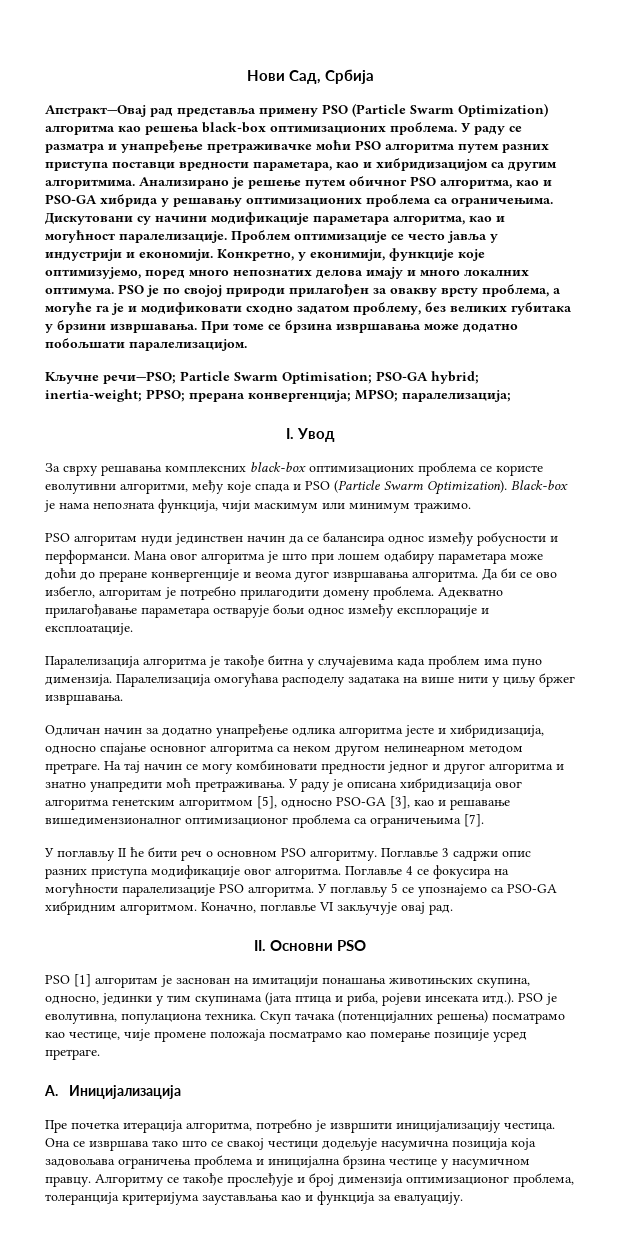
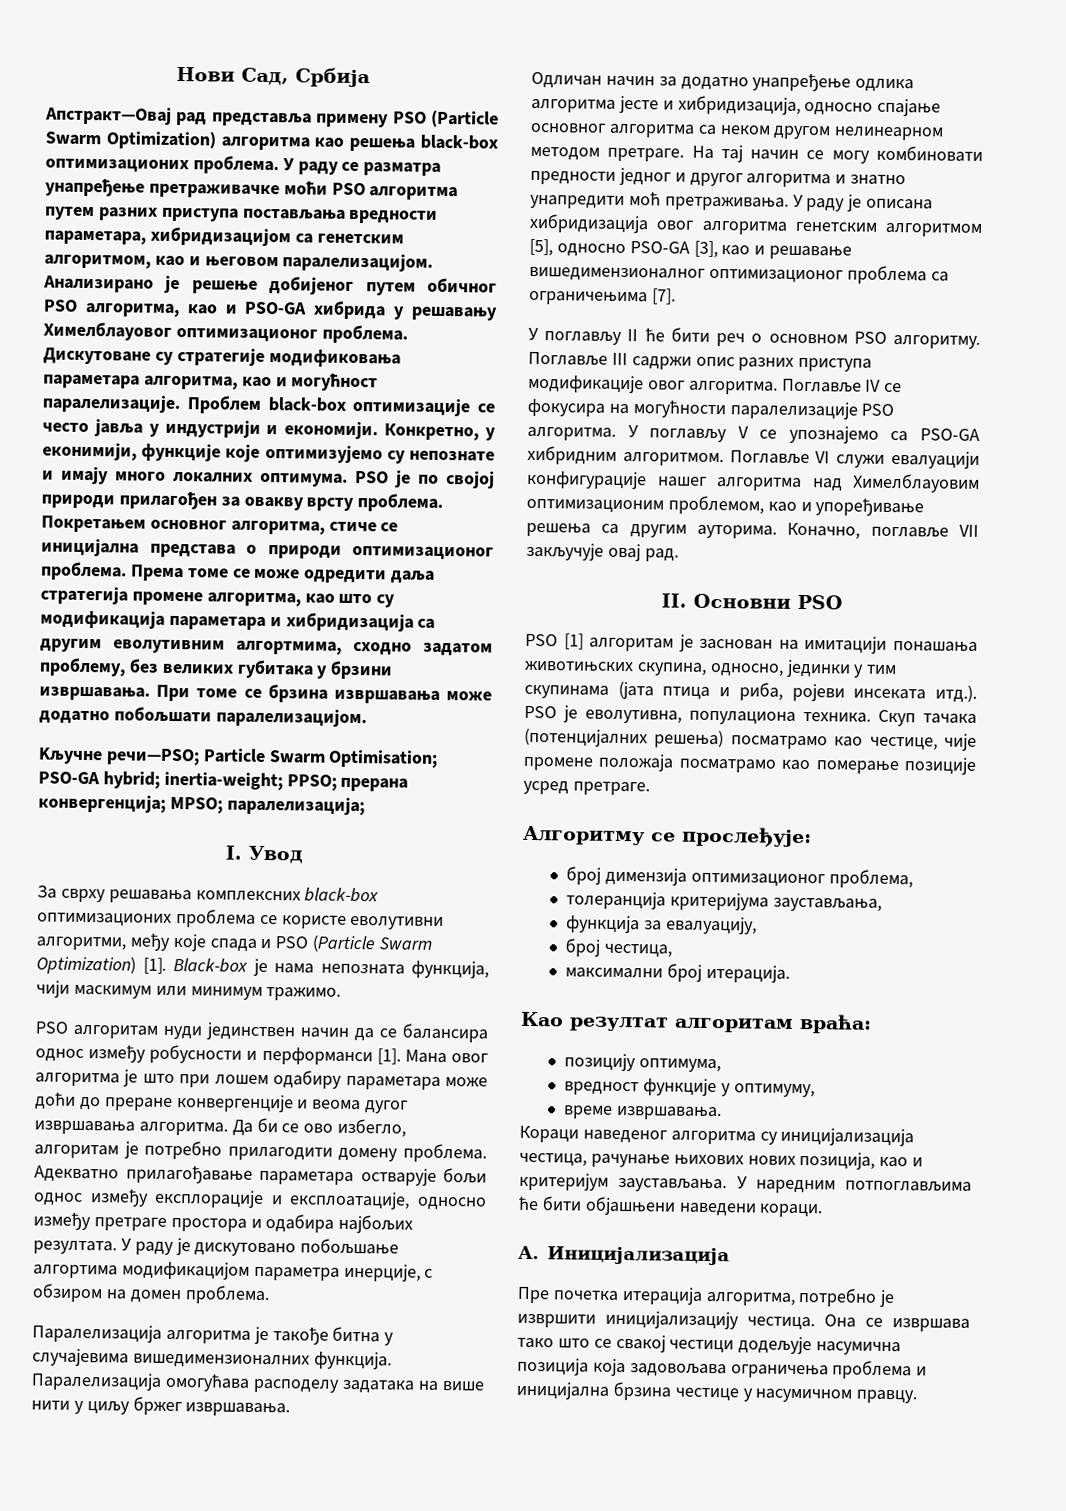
- У раду се разматра и унапређење претраживачке моћи PSO алгоритма путем разних приступа поставци вредности параметара, као и хибридизацијом са другим алгоритмима.
+ У раду се разматра унапређење претраживачке моћи PSO алгоритма путем разних приступа постављања вредности параметара, хибридизацијом са генетским алгоритмом, као и његовом паралелизацијом.
- Анализирано је решење путем обичног PSO алгоритма, као и PSO-GA хибрида у решавању оптимизационих проблема са ограничењима. Дискутовани су начини модификације параметара алгоритма, као и могућност паралелизације.
+ Анализирано је решење добијеног путем обичног PSO алгоритма, као и PSO-GA хибрида у решавању Химелблауовог оптимизационог проблема. Дискутоване су стратегије модификовања параметара алгоритма, као и могућност паралелизације.
- Проблем оптимизације се често јавља у индустрији и економији.
+ Проблем black-box оптимизације се често јавља у индустрији и економији.
- Конкретно, у еконимији, функције које оптимизујемо, поред много непознатих делова имају и много локалних оптимума.
+ Конкретно, у еконимији, функције које оптимизујемо су непознате и имају много локалних оптимума.
- PSO је по својој природи прилагођен за овакву врсту проблема, а могуће га је и модификовати сходно задатом проблему, без великих губитака у брзини извршавања.
+ PSO је по својој природи прилагођен за овакву врсту проблема. Покретањем основног алгоритма, стиче се иницијална представа о природи оптимизационог проблема. Према томе се може одредити даља стратегија промене алгоритма, као што су модификација параметара и хибридизација са другим еволутивним алгортмима, сходно задатом проблему, без великих губитака у брзини извршавања.
- За сврху решавања комплексних black-box оптимизационих проблема се користе еволутивни алгоритми, међу које спада и PSO (Particle Swarm Optimization).
+ За сврху решавања комплексних black-box оптимизационих проблема се користе еволутивни алгоритми, међу које спада и PSO (Particle Swarm Optimization) [1].
- PSO алгоритам нуди јединствен начин да се балансира однос између робусности и перформанси.
+ PSO алгоритам нуди јединствен начин да се балансира однос између робусности и перформанси [1].
- Адекватно прилагођавање параметара остварује бољи однос између експлорације и експлоатације.
+ Адекватно прилагођавање параметара остварује бољи однос између експлорације и експлоатације, односно између претраге простора и одабира најбољих резултата. У раду је дискутовано побољшање алгортима модификацијом параметра инерције, с обзиром на домен проблема.
- Паралелизација алгоритма је такође битна у случајевима када проблем има пуно димензија.
+ Паралелизација алгоритма је такође битна у случајевима вишедимензионалних функција.
- Поглавље 3 садржи опис разних приступа модификације овог алгоритма.
+ Поглавље III садржи опис разних приступа модификације овог алгоритма.
- Поглавље 4 се фокусира на могућности паралелизације PSO алгоритма.
+ Поглавље IV се фокусира на могућности паралелизације PSO алгоритма.
- У поглављу 5 се упознајемо са PSO-GA хибридним алгоритмом.
+ У поглављу V се упознајемо са PSO-GA хибридним алгоритмом.
+ Поглавље VI служи евалуацији конфигурације нашег алгоритма над Химелблауовим оптимизационим проблемом, као и упоређивање решења са другим ауторима.
- Коначно, поглавље VI закључује овај рад.
+ Коначно, поглавље VII закључује овај рад.
+ Алгоритму се прослеђује:
+ број димензија оптимизационог проблема,
+ толеранција критеријума заустављања,
+ функција за евалуацију,
+ број честица,
+ максимални број итерација.
+ Као резултат алгоритам враћа:
+ позицију оптимума,
+ вредност функције у оптимуму,
+ време извршавања.
+ Кораци наведеног алгоритма су иницијализација честица, рачунање њихових нових позиција, као и критеријум заустављања. У наредним потпоглављима ће бити објашњени наведени кораци.
- Алгоритму се такође прослеђује и број димензија оптимизационог проблема, толеранција критеријума заустављања као и функција за евалуацију.

